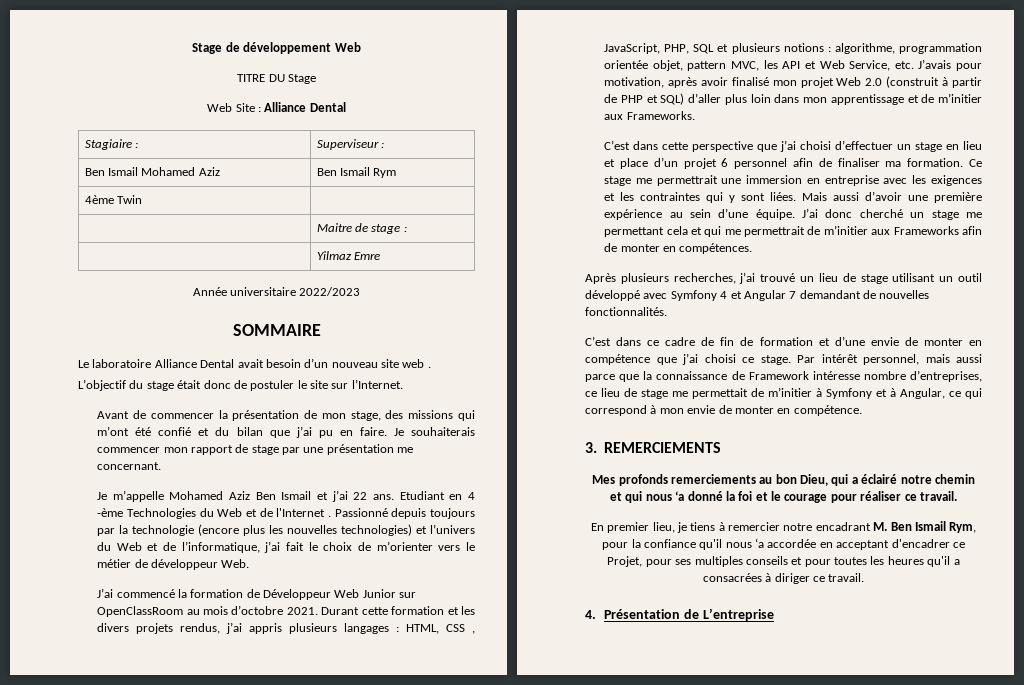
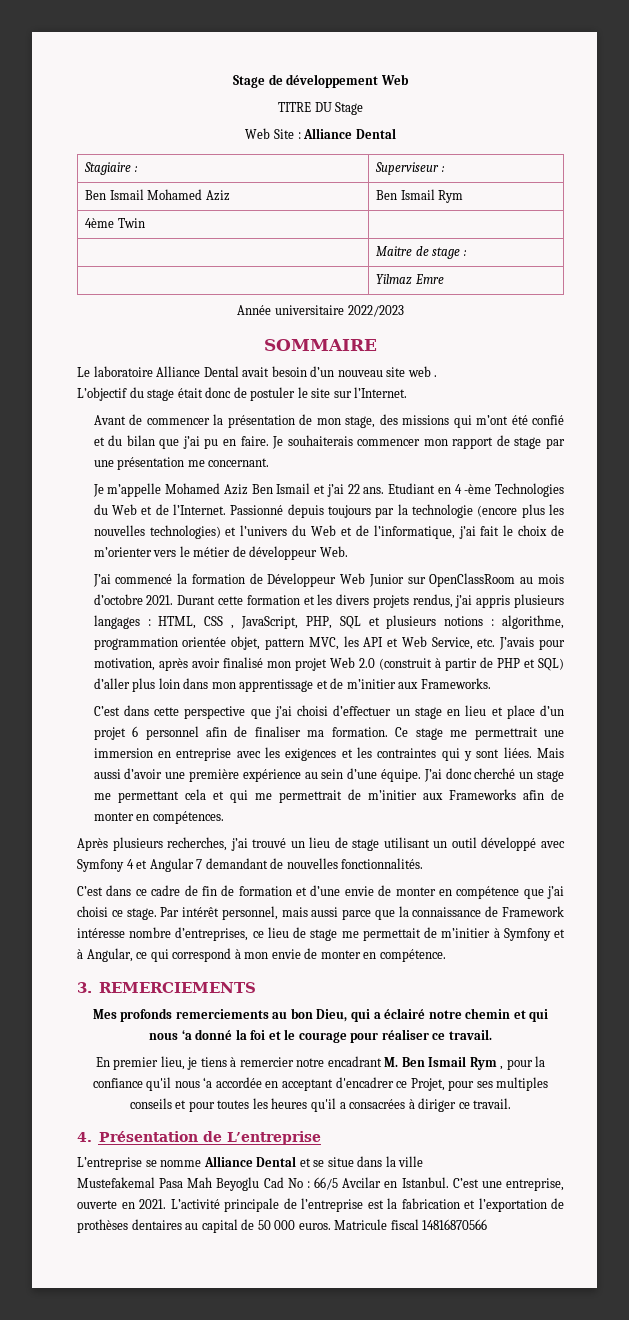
- Etudiant en 4 -ème Technologies du Web et de l'Internet .
+ Etudiant en 4 -ème Technologies du Web et de l’Internet.
- En premier lieu, je tiens à remercier notre encadrant M. Ben Ismail Rym, pour la confiance qu'il nous ‘a accordée en acceptant d'encadrer ce Projet, pour ses multiples conseils et pour toutes les heures qu'il a consacrées à diriger ce travail.
+ En premier lieu, je tiens à remercier notre encadrant M. Ben Ismail Rym , pour la confiance qu'il nous ‘a accordée en acceptant d'encadrer ce Projet, pour ses multiples conseils et pour toutes les heures qu'il a consacrées à diriger ce travail.
+ L’entreprise se nomme Alliance Dental et se situe dans la ville
+ Mustefakemal Pasa Mah Beyoglu Cad No : 66/5 Avcilar en Istanbul. C’est une entreprise, ouverte en 2021. L’activité principale de l’entreprise est la fabrication et l’exportation de prothèses dentaires au capital de 50 000 euros. Matricule fiscal 14816870566

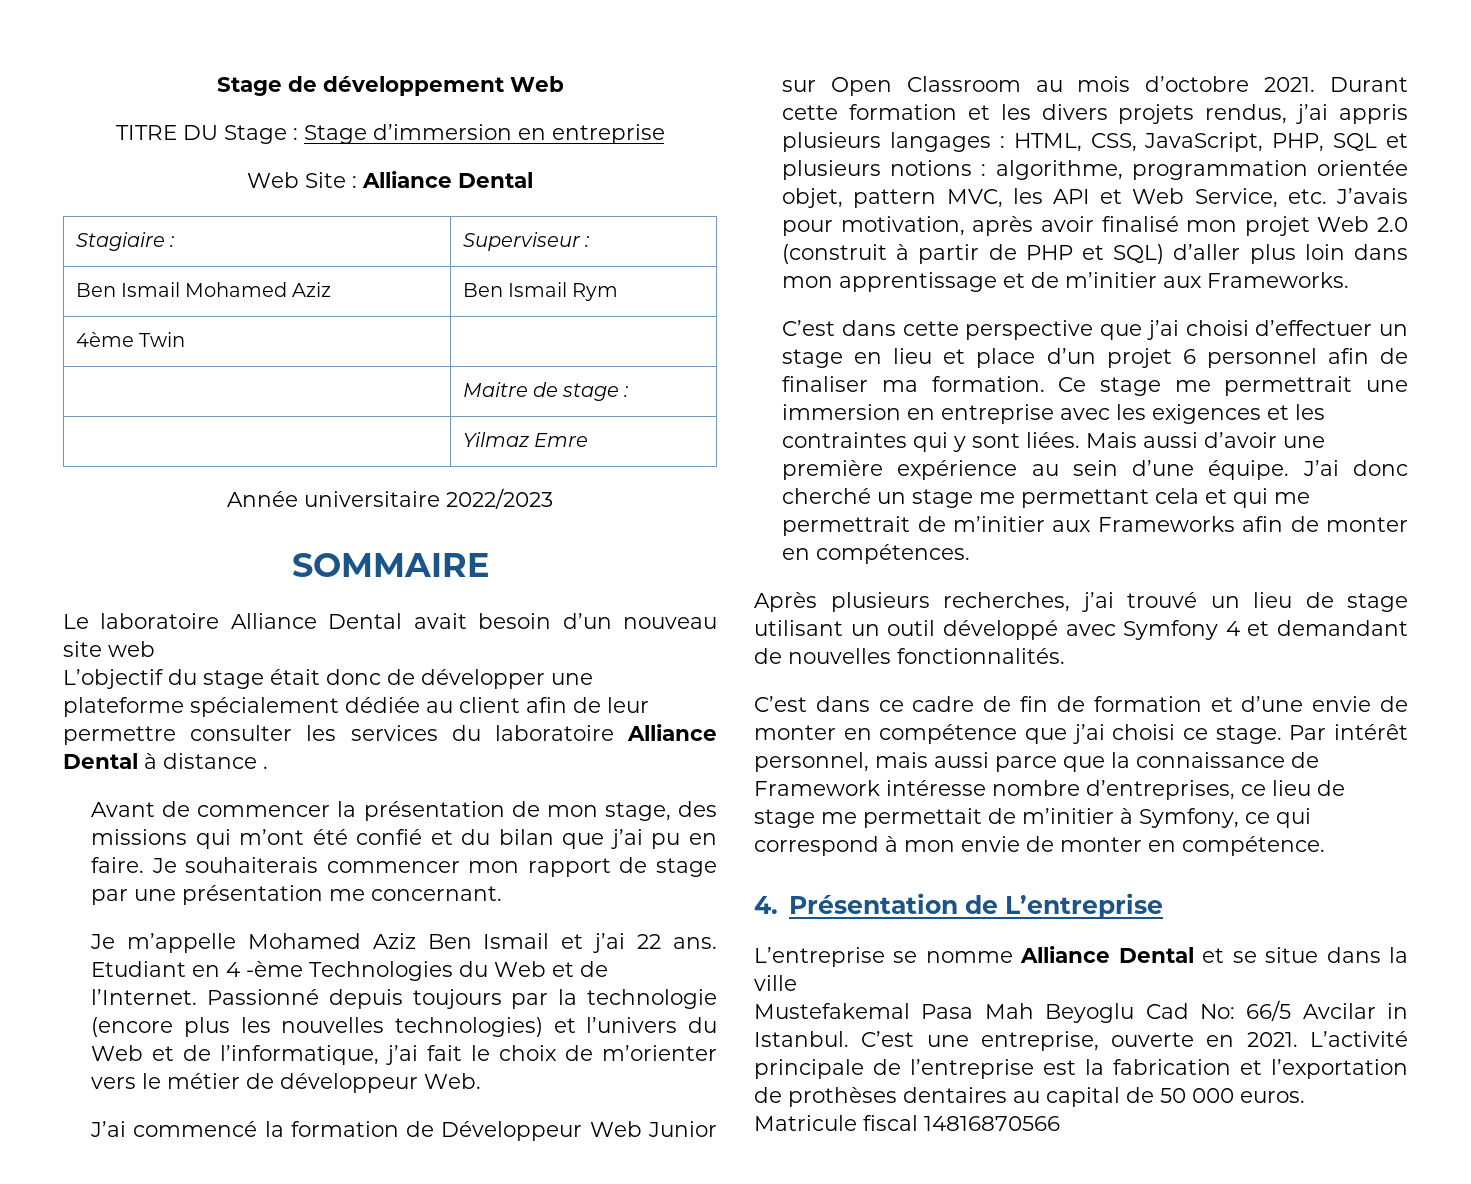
- TITRE DU Stage
+ TITRE DU Stage : Stage d’immersion en entreprise
- Le laboratoire Alliance Dental avait besoin d’un nouveau site web .
+ Le laboratoire Alliance Dental avait besoin d’un nouveau site web
- L’objectif du stage était donc de postuler le site sur l’Internet.
+ L’objectif du stage était donc de développer une plateforme spécialement dédiée au client afin de leur permettre consulter les services du laboratoire Alliance Dental à distance .
- J’ai commencé la formation de Développeur Web Junior sur OpenClassRoom au mois d’octobre 2021.
+ J’ai commencé la formation de Développeur Web Junior sur Open Classroom au mois d’octobre 2021.
- HTML, CSS , JavaScript, PHP, SQL et plusieurs notions :
+ HTML, CSS, JavaScript, PHP, SQL et plusieurs notions :
- Après plusieurs recherches, j’ai trouvé un lieu de stage utilisant un outil développé avec Symfony 4 et Angular 7 demandant de nouvelles fonctionnalités.
+ Après plusieurs recherches, j’ai trouvé un lieu de stage utilisant un outil développé avec Symfony 4 et demandant de nouvelles fonctionnalités.
- Par intérêt personnel, mais aussi parce que la connaissance de Framework intéresse nombre d’entreprises, ce lieu de stage me permettait de m’initier à Symfony et à Angular, ce qui correspond à mon envie de monter en compétence.
+ Par intérêt personnel, mais aussi parce que la connaissance de Framework intéresse nombre d’entreprises, ce lieu de stage me permettait de m’initier à Symfony, ce qui correspond à mon envie de monter en compétence.
- 3. REMERCIEMENTS
- Mes profonds remerciements au bon Dieu, qui a éclairé notre chemin et qui nous ‘a donné la foi et le courage pour réaliser ce travail.
- En premier lieu, je tiens à remercier notre encadrant M. Ben Ismail Rym , pour la confiance qu'il nous ‘a accordée en acceptant d'encadrer ce Projet, pour ses multiples conseils et pour toutes les heures qu'il a consacrées à diriger ce travail.
- Mustefakemal Pasa Mah Beyoglu Cad No : 66/5 Avcilar en Istanbul.
+ Mustefakemal Pasa Mah Beyoglu Cad No: 66/5 Avcilar in Istanbul.

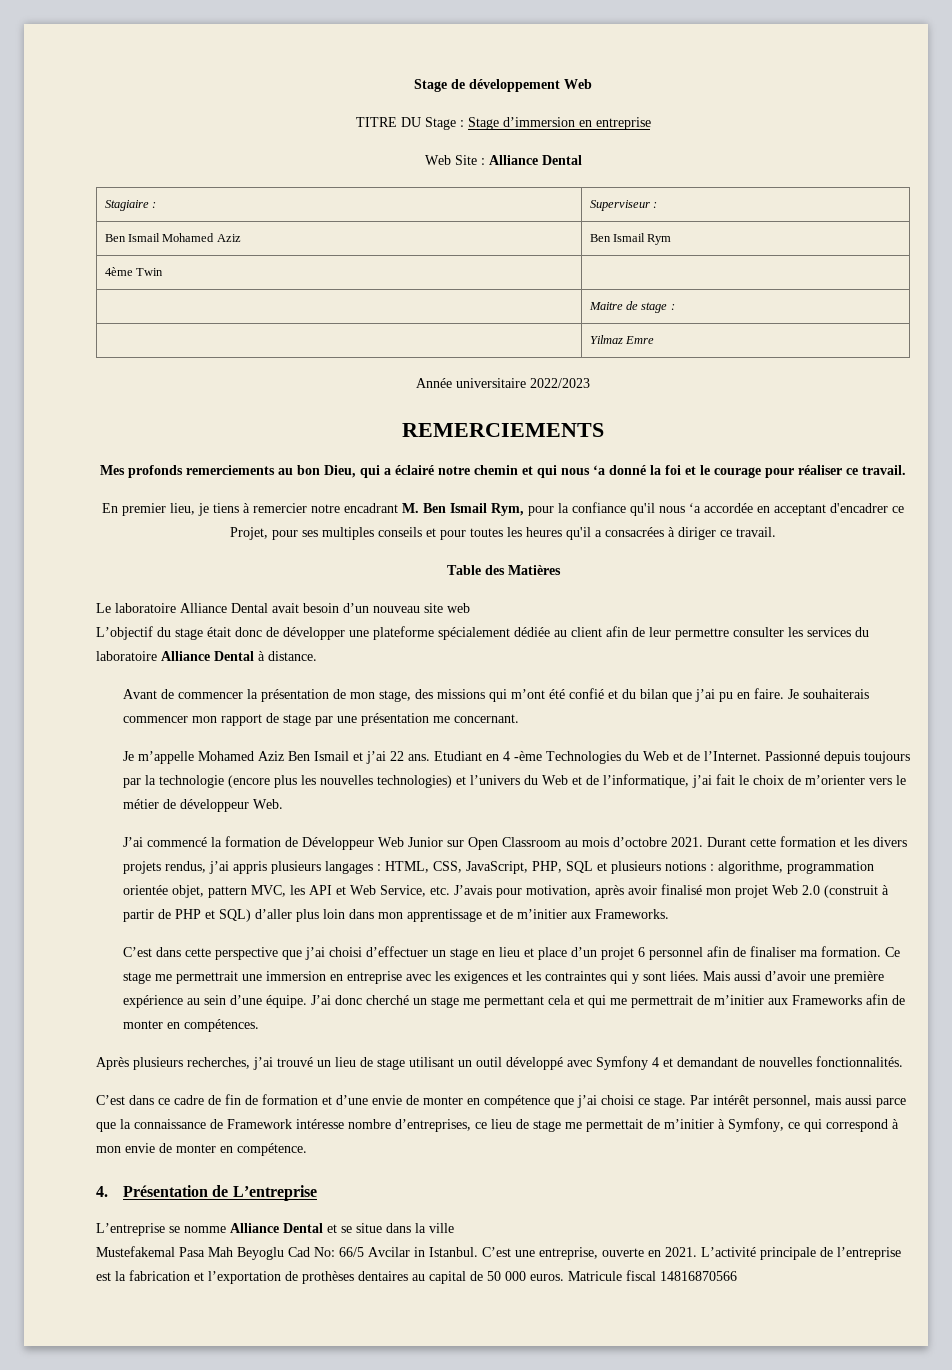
- SOMMAIRE
+ REMERCIEMENTS
+ Mes profonds remerciements au bon Dieu, qui a éclairé notre chemin et qui nous ‘a donné la foi et le courage pour réaliser ce travail.
+ En premier lieu, je tiens à remercier notre encadrant M. Ben Ismail Rym, pour la confiance qu'il nous ‘a accordée en acceptant d'encadrer ce Projet, pour ses multiples conseils et pour toutes les heures qu'il a consacrées à diriger ce travail.
+ Table des Matières
- L’objectif du stage était donc de développer une plateforme spécialement dédiée au client afin de leur permettre consulter les services du laboratoire Alliance Dental à distance .
+ L’objectif du stage était donc de développer une plateforme spécialement dédiée au client afin de leur permettre consulter les services du laboratoire Alliance Dental à distance.

